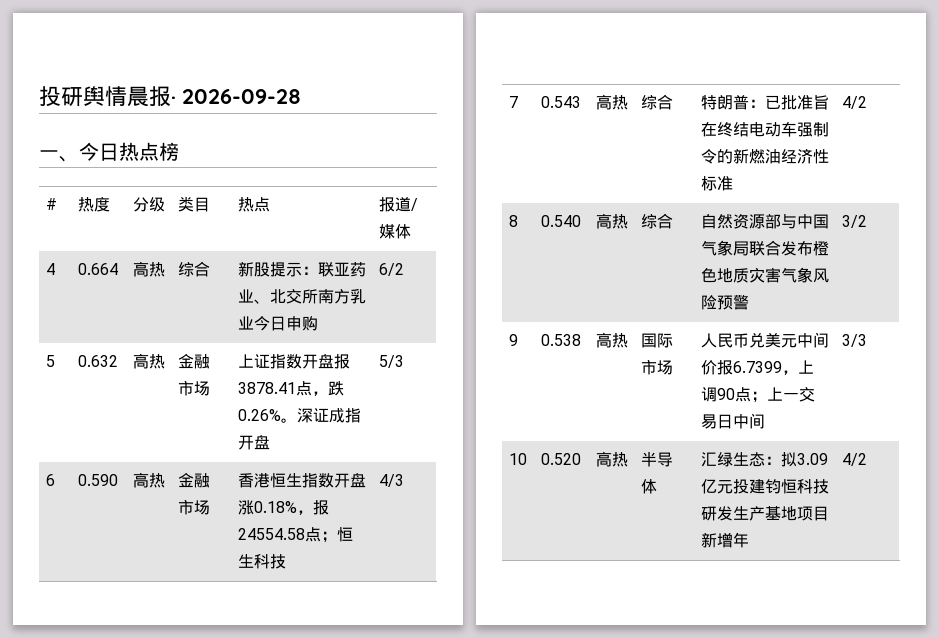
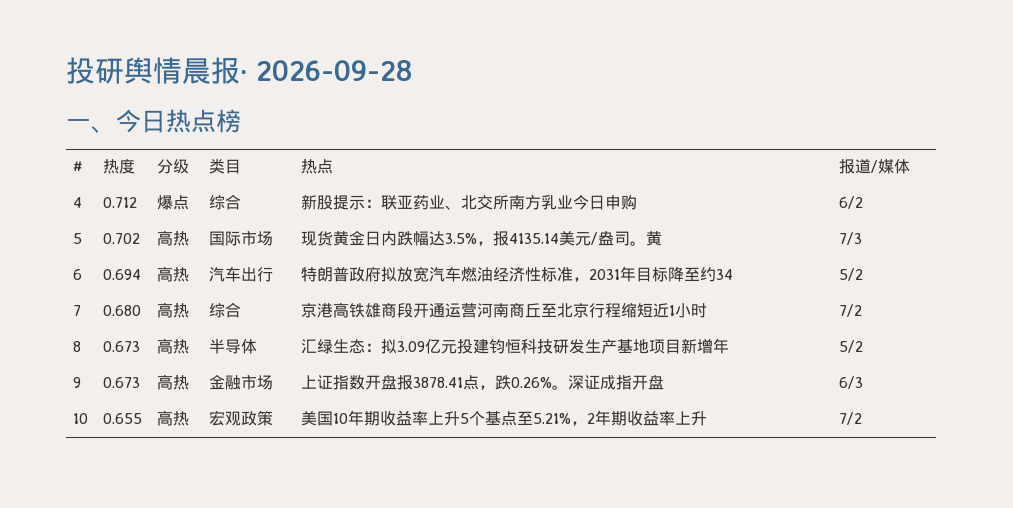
- 4 | 0.664 | 高热 | 综合 | 新股提示：联亚药业、北交所南方乳业今日申购 | 6/2
+ 4 | 0.712 | 爆点 | 综合 | 新股提示：联亚药业、北交所南方乳业今日申购 | 6/2
- 5 | 0.632 | 高热 | 金融市场 | 上证指数开盘报3878.41点，跌0.26%。深证成指开盘 | 5/3
- 6 | 0.590 | 高热 | 金融市场 | 香港恒生指数开盘涨0.18%，报24554.58点；恒生科技 | 4/3
- 7 | 0.543 | 高热 | 综合 | 特朗普：已批准旨在终结电动车强制令的新燃油经济性标准 | 4/2
- 8 | 0.540 | 高热 | 综合 | 自然资源部与中国气象局联合发布橙色地质灾害气象风险预警 | 3/2
- 9 | 0.538 | 高热 | 国际市场 | 人民币兑美元中间价报6.7399，上调90点；上一交易日中间 | 3/3
- 10 | 0.520 | 高热 | 半导体 | 汇绿生态：拟3.09亿元投建钧恒科技研发生产基地项目新增年 | 4/2
+ 5 | 0.702 | 高热 | 国际市场 | 现货黄金日内跌幅达3.5%，报4135.14美元/盎司。黄 | 7/3
+ 6 | 0.694 | 高热 | 汽车出行 | 特朗普政府拟放宽汽车燃油经济性标准，2031年目标降至约34 | 5/2
+ 7 | 0.680 | 高热 | 综合 | 京港高铁雄商段开通运营河南商丘至北京行程缩短近1小时 | 7/2
+ 8 | 0.673 | 高热 | 半导体 | 汇绿生态：拟3.09亿元投建钧恒科技研发生产基地项目新增年 | 5/2
+ 9 | 0.673 | 高热 | 金融市场 | 上证指数开盘报3878.41点，跌0.26%。深证成指开盘 | 6/3
+ 10 | 0.655 | 高热 | 宏观政策 | 美国10年期收益率上升5个基点至5.21%，2年期收益率上升 | 7/2

